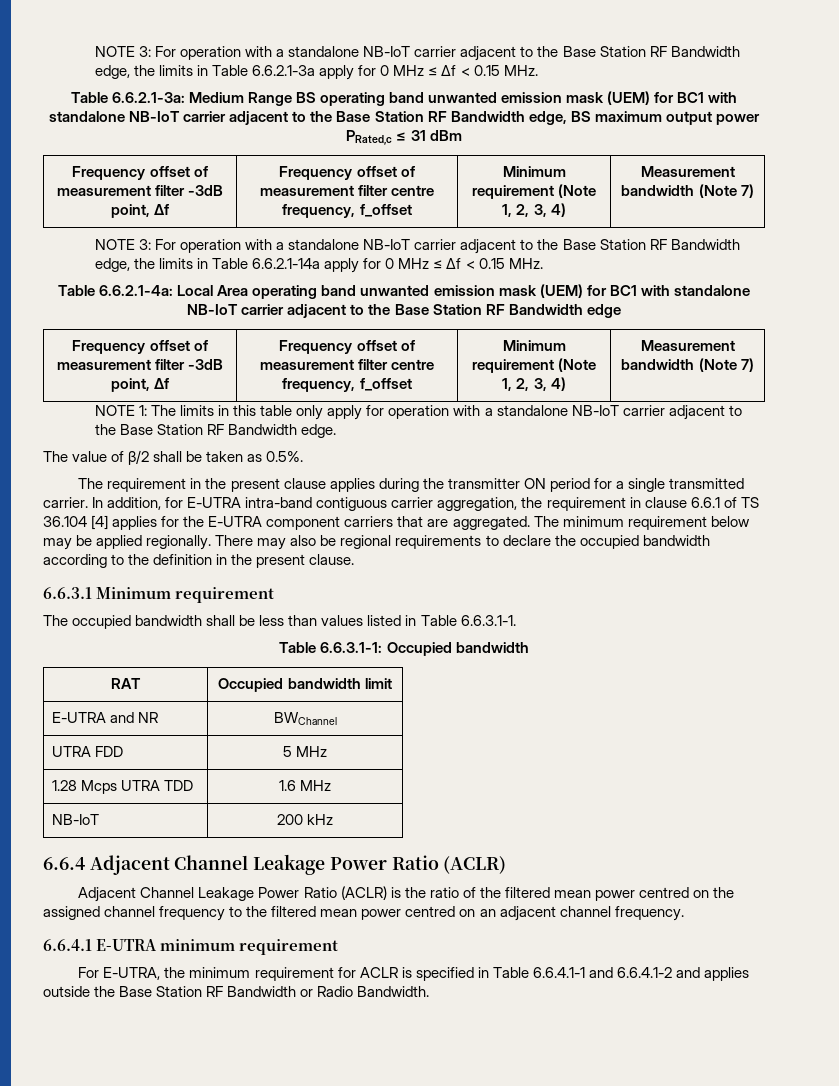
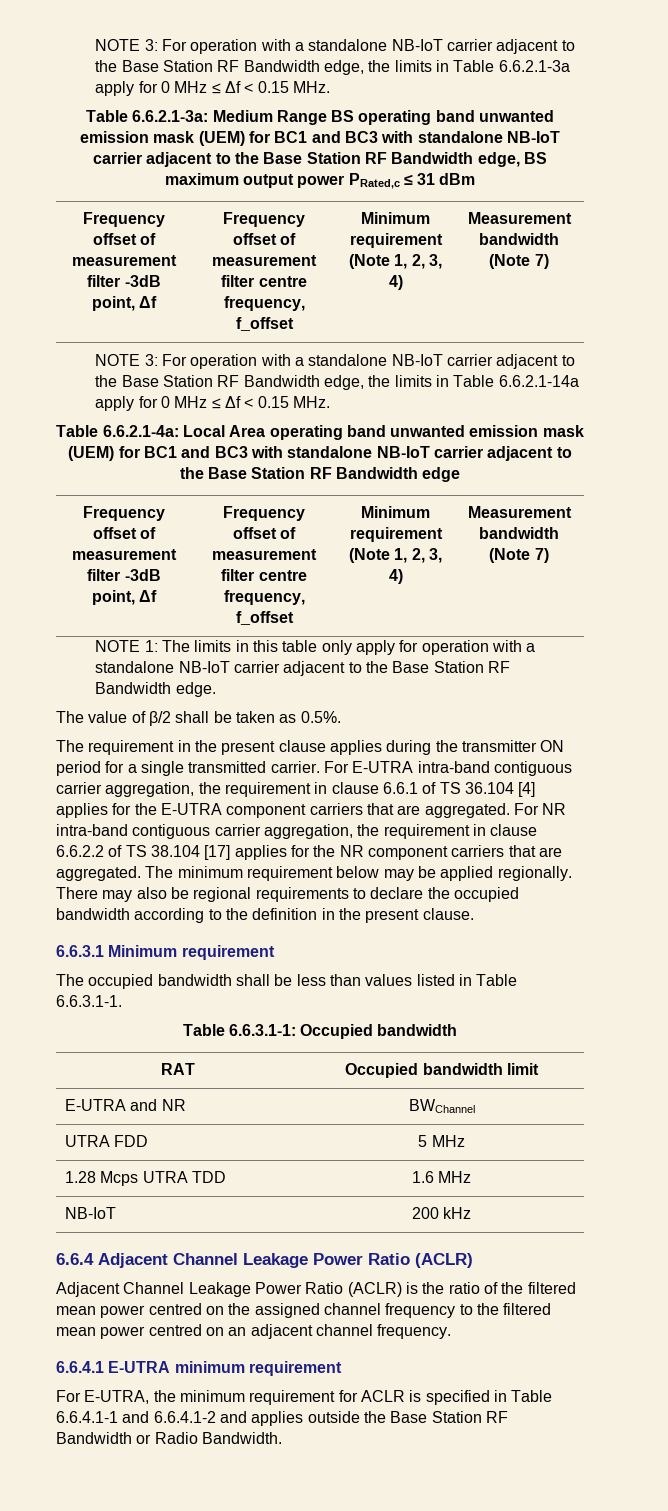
- Table 6.6.2.1-3a: Medium Range BS operating band unwanted emission mask (UEM) for BC1 with standalone NB-IoT carrier adjacent to the Base Station RF Bandwidth edge, BS maximum output power PRated,c ≤ 31 dBm
+ Table 6.6.2.1-3a: Medium Range BS operating band unwanted emission mask (UEM) for BC1 and BC3 with standalone NB-IoT carrier adjacent to the Base Station RF Bandwidth edge, BS maximum output power PRated,c ≤ 31 dBm
- Table 6.6.2.1-4a: Local Area operating band unwanted emission mask (UEM) for BC1 with standalone NB-IoT carrier adjacent to the Base Station RF Bandwidth edge
+ Table 6.6.2.1-4a: Local Area operating band unwanted emission mask (UEM) for BC1 and BC3 with standalone NB-IoT carrier adjacent to the Base Station RF Bandwidth edge
- In addition, for E-UTRA intra-band contiguous carrier aggregation, the requirement in clause 6.6.1 of TS 36.104 [4] applies for the E-UTRA component carriers that are aggregated.
+ For E-UTRA intra-band contiguous carrier aggregation, the requirement in clause 6.6.1 of TS 36.104 [4] applies for the E-UTRA component carriers that are aggregated.
+ For NR intra-band contiguous carrier aggregation, the requirement in clause 6.6.2.2 of TS 38.104 [17] applies for the NR component carriers that are aggregated.

